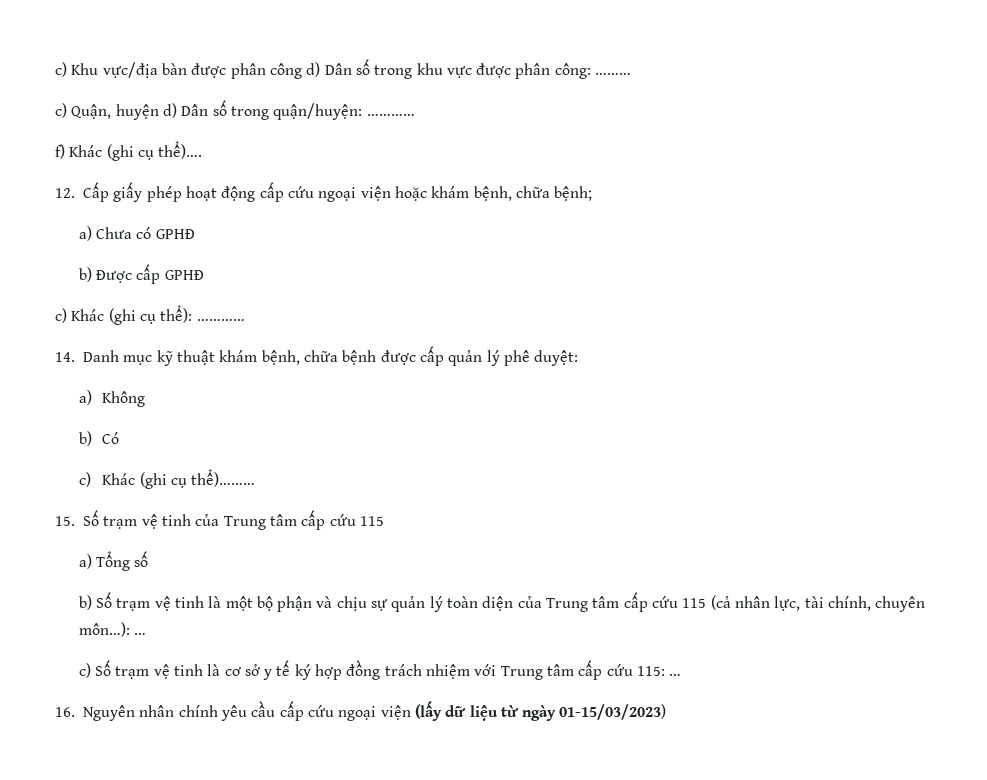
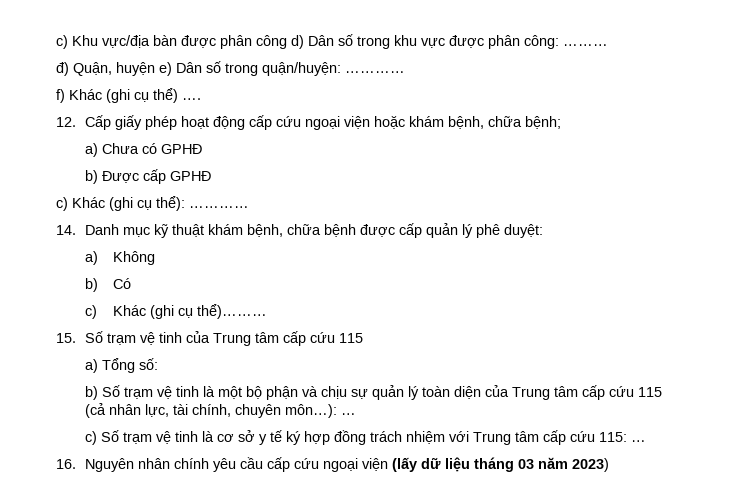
- c) Quận, huyện d) Dân số trong quận/huyện: …………
+ đ) Quận, huyện e) Dân số trong quận/huyện: …………
- f) Khác (ghi cụ thể)….
+ f) Khác (ghi cụ thể) ….
- a) Tổng số
+ a) Tổng số:
- 16. Nguyên nhân chính yêu cầu cấp cứu ngoại viện (lấy dữ liệu từ ngày 01-15/03/2023)
+ 16. Nguyên nhân chính yêu cầu cấp cứu ngoại viện (lấy dữ liệu tháng 03 năm 2023)

